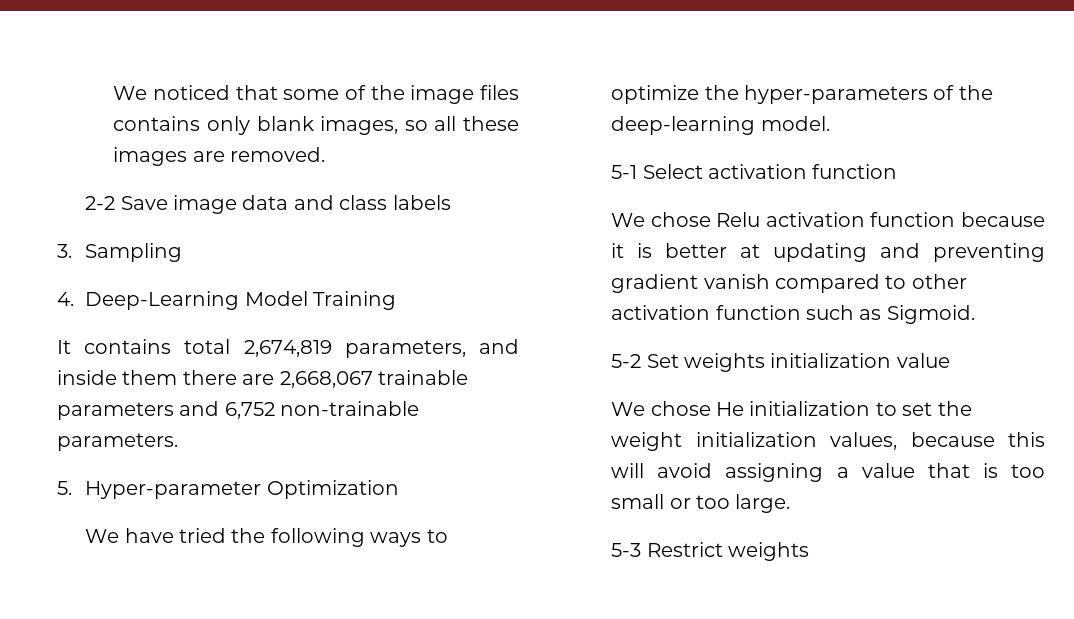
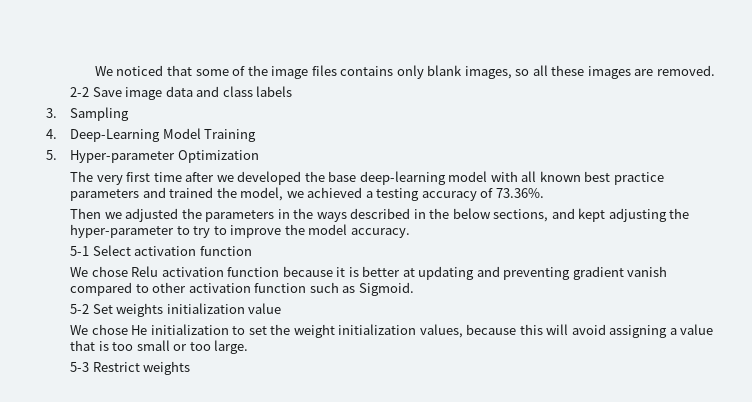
- It contains total 2,674,819 parameters, and inside them there are 2,668,067 trainable parameters and 6,752 non-trainable parameters.
  5. Hyper-parameter Optimization
- We have tried the following ways to optimize the hyper-parameters of the deep-learning model.
+ The very first time after we developed the base deep-learning model with all known best practice parameters and trained the model, we achieved a testing accuracy of 73.36%.
+ Then we adjusted the parameters in the ways described in the below sections, and kept adjusting the hyper-parameter to try to improve the model accuracy.

